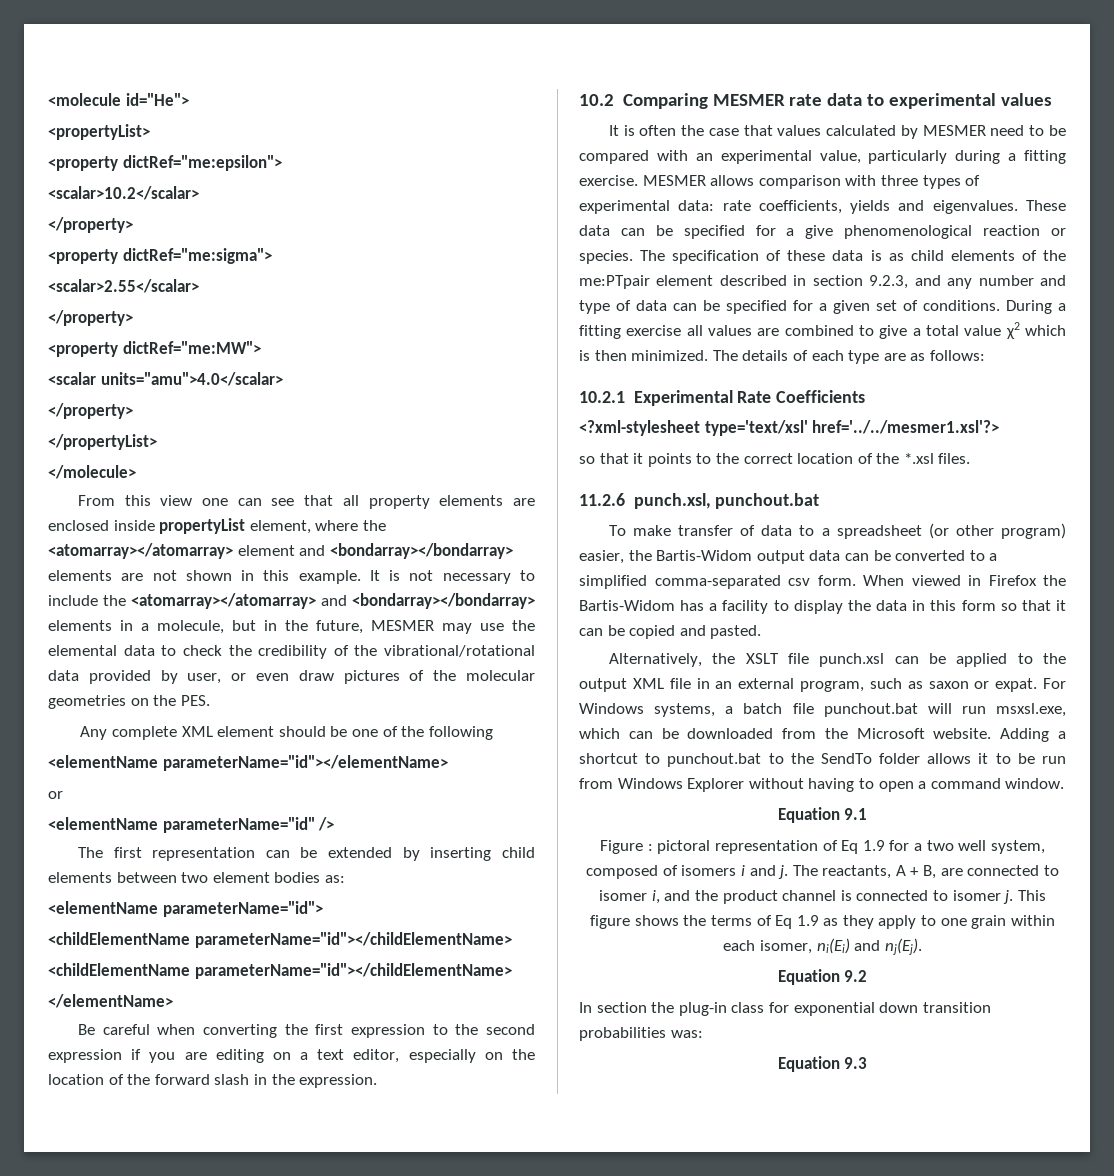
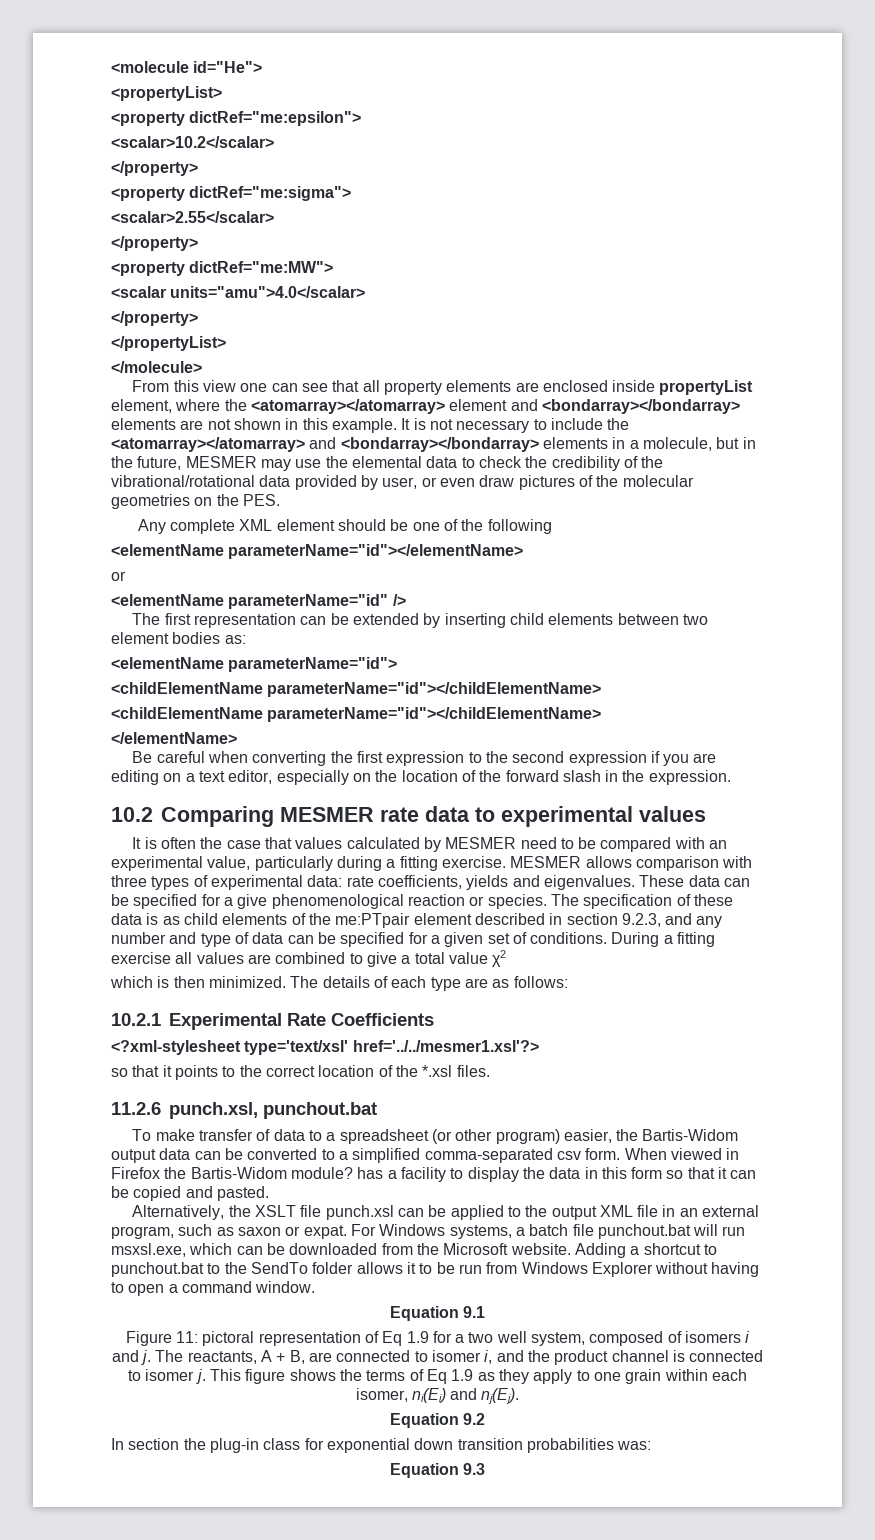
- During a fitting exercise all values are combined to give a total value χ2 which is then minimized.
+ During a fitting exercise all values are combined to give a total value χ2
+ which is then minimized.
- When viewed in Firefox the Bartis-Widom has a facility to display the data in this form so that it can be copied and pasted.
+ When viewed in Firefox the Bartis-Widom module? has a facility to display the data in this form so that it can be copied and pasted.
- Figure : pictoral representation of Eq 1.9 for a two well system, composed of isomers i and j.
+ Figure 11: pictoral representation of Eq 1.9 for a two well system, composed of isomers i and j.

